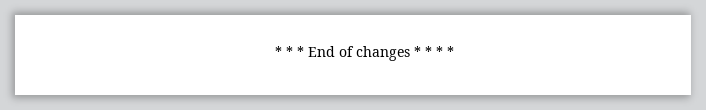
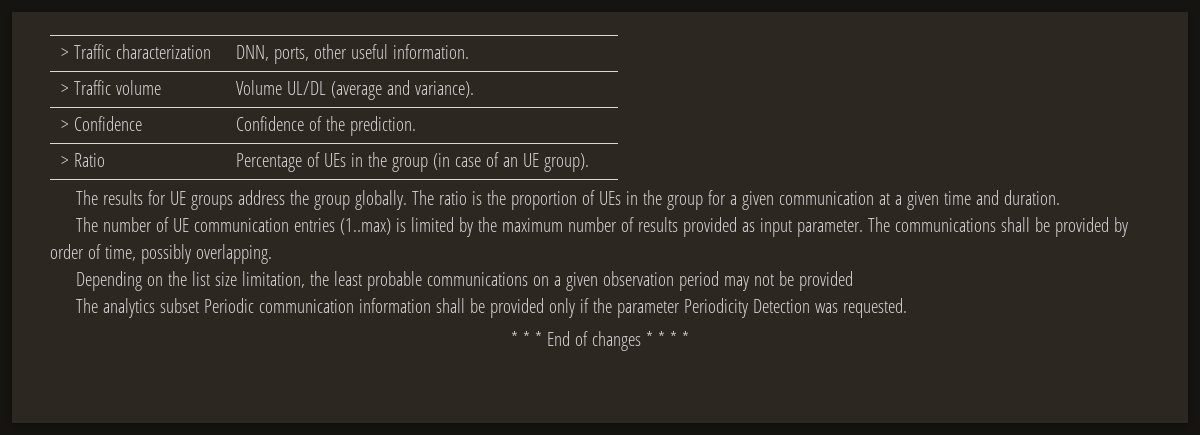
+ > Traffic characterization | DNN, ports, other useful information.
+ > Traffic volume | Volume UL/DL (average and variance).
+ > Confidence | Confidence of the prediction.
+ > Ratio | Percentage of UEs in the group (in case of an UE group).
+ The results for UE groups address the group globally. The ratio is the proportion of UEs in the group for a given communication at a given time and duration.
+ The number of UE communication entries (1..max) is limited by the maximum number of results provided as input parameter. The communications shall be provided by order of time, possibly overlapping.
+ Depending on the list size limitation, the least probable communications on a given observation period may not be provided
+ The analytics subset Periodic communication information shall be provided only if the parameter Periodicity Detection was requested.

